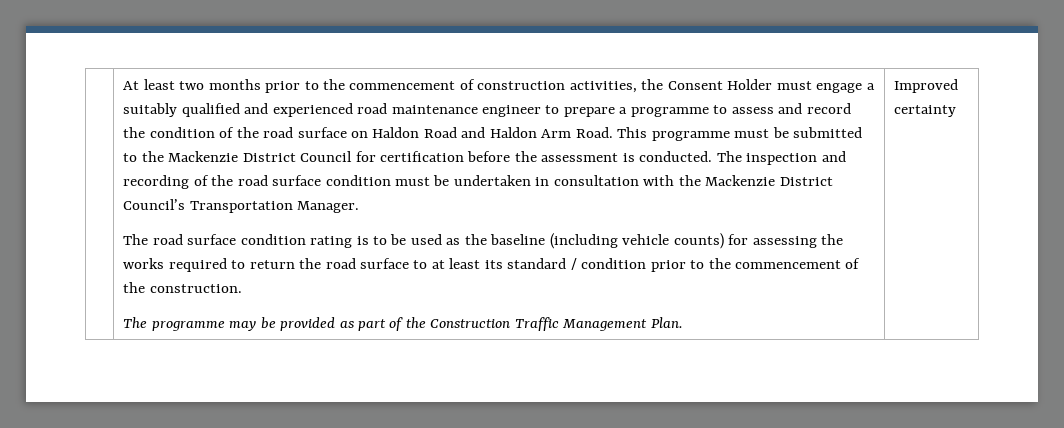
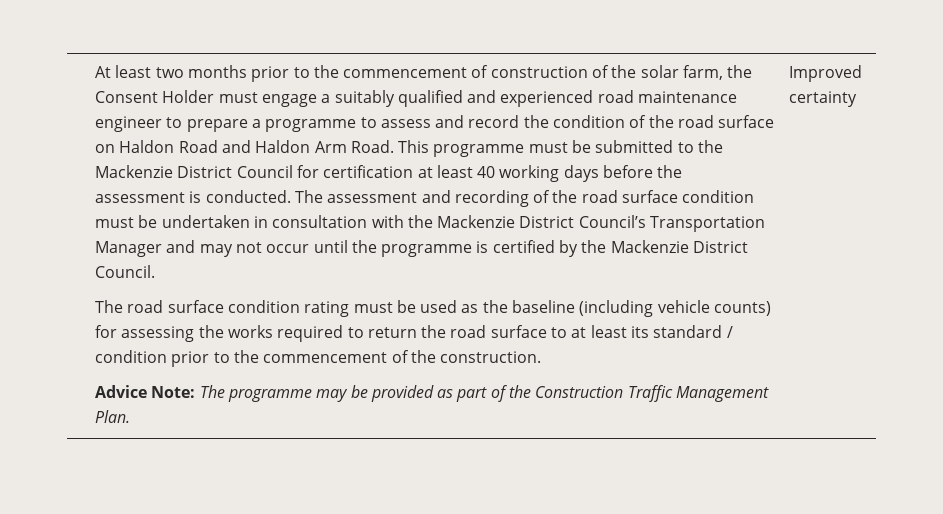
- At least two months prior to the commencement of construction activities, the Consent Holder must engage a suitably qualified and experienced road maintenance engineer to prepare a programme to assess and record the condition of the road surface on Haldon Road and Haldon Arm Road.
+ At least two months prior to the commencement of construction of the solar farm, the Consent Holder must engage a suitably qualified and experienced road maintenance engineer to prepare a programme to assess and record the condition of the road surface on Haldon Road and Haldon Arm Road.
- This programme must be submitted to the Mackenzie District Council for certification before the assessment is conducted.
+ This programme must be submitted to the Mackenzie District Council for certification at least 40 working days before the assessment is conducted.
- The inspection and recording of the road surface condition must be undertaken in consultation with the Mackenzie District Council’s Transportation Manager.
+ The assessment and recording of the road surface condition must be undertaken in consultation with the Mackenzie District Council’s Transportation Manager and may not occur until the programme is certified by the Mackenzie District Council.
- The road surface condition rating is to be used as the baseline (including vehicle counts) for assessing the works required to return the road surface to at least its standard / condition prior to the commencement of the construction.
+ The road surface condition rating must be used as the baseline (including vehicle counts) for assessing the works required to return the road surface to at least its standard / condition prior to the commencement of the construction.
- The programme may be provided as part of the Construction Traffic Management Plan.
+ Advice Note: The programme may be provided as part of the Construction Traffic Management Plan.

